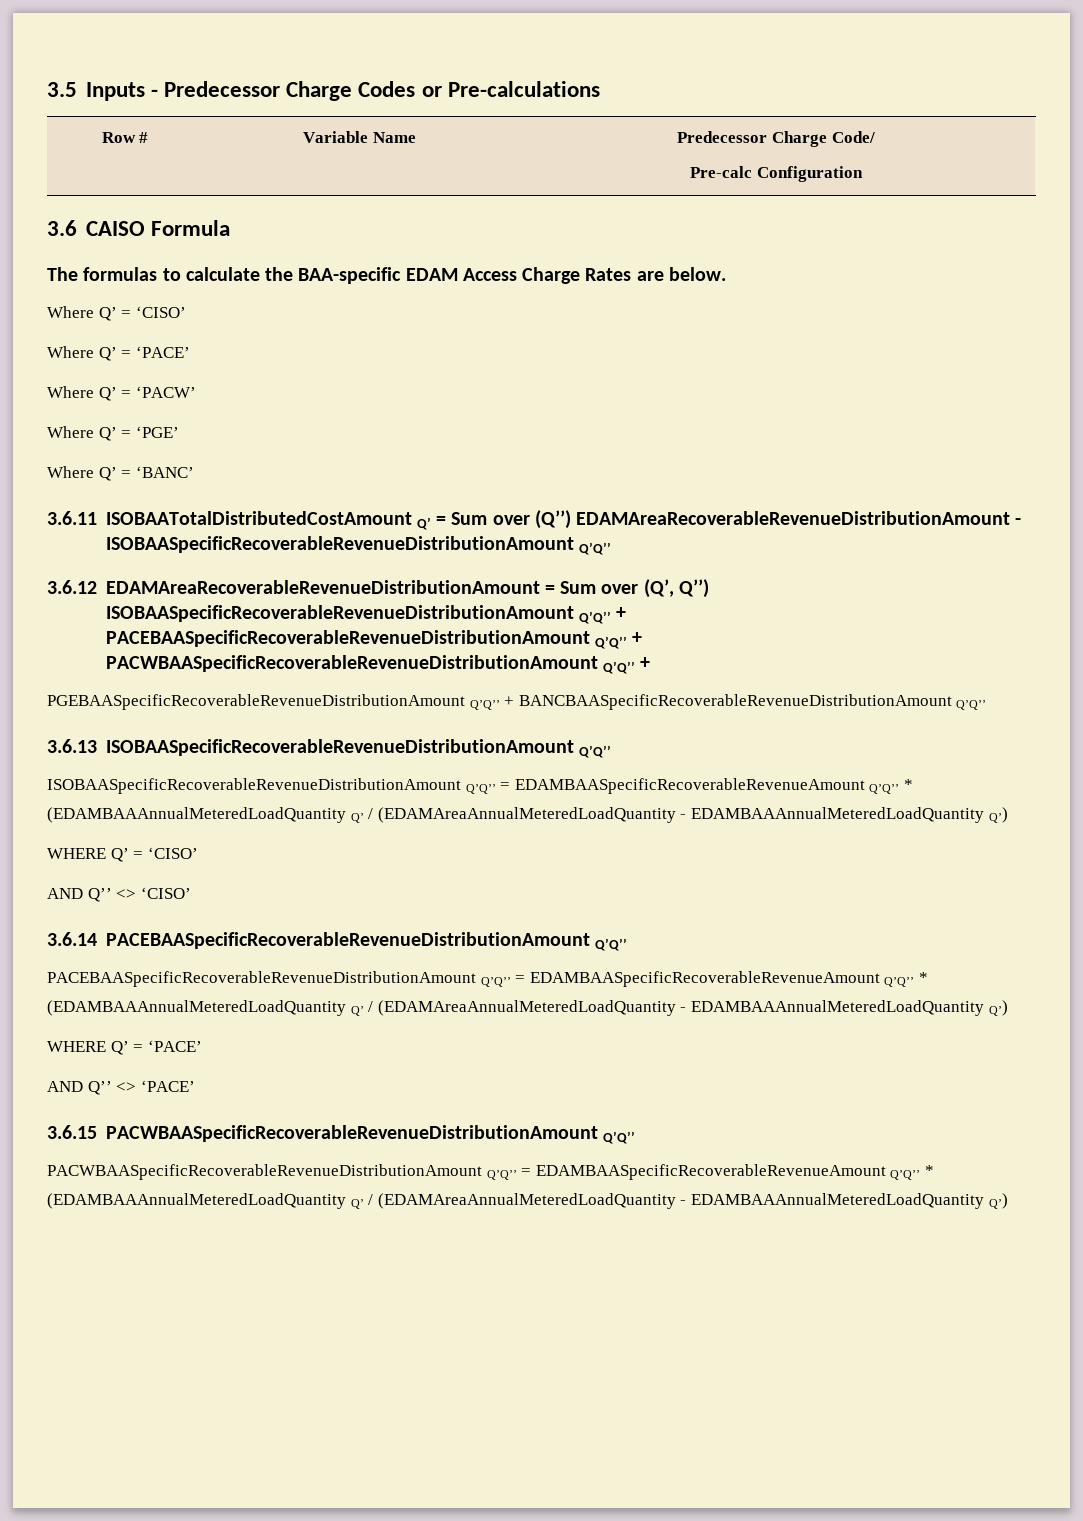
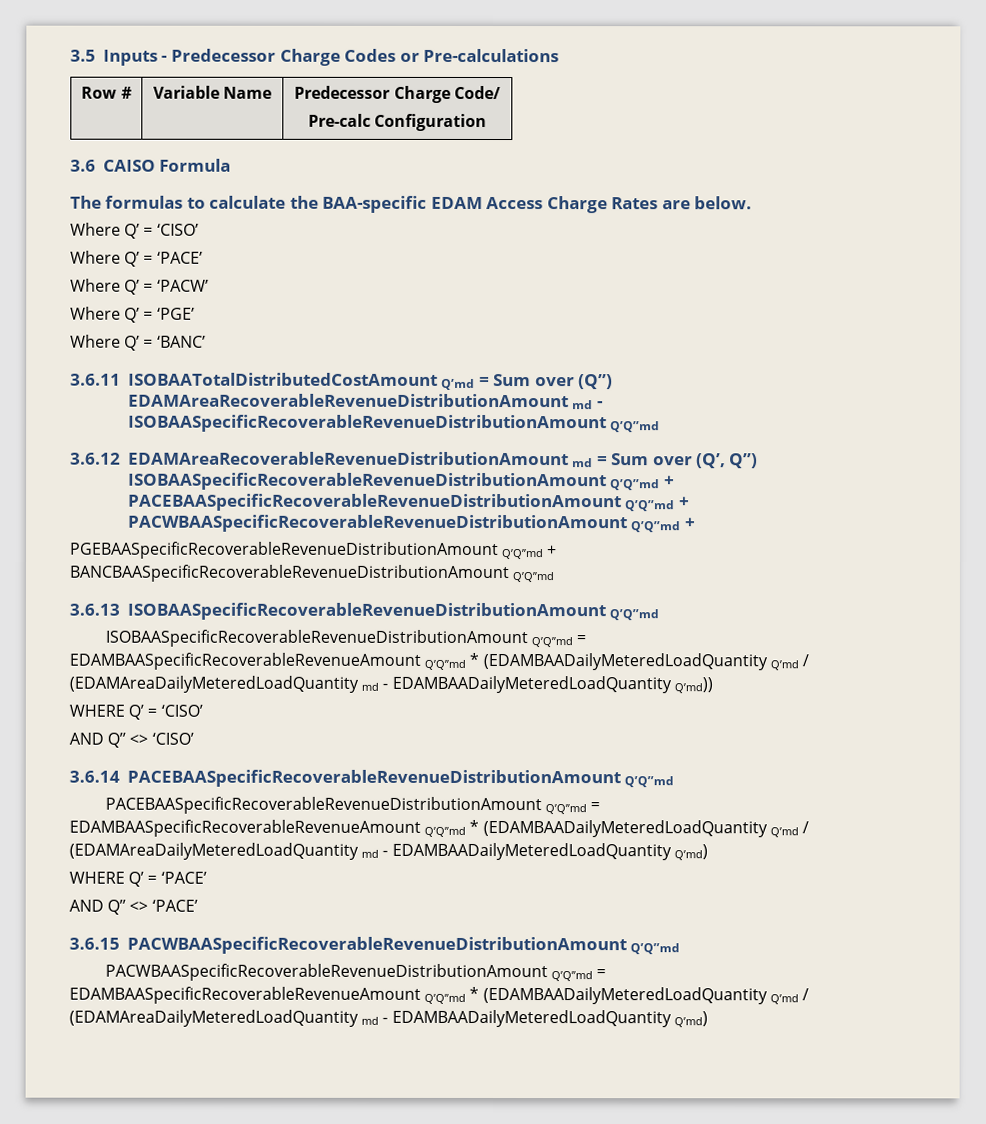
- 3.6.11 ISOBAATotalDistributedCostAmount Q’ = Sum over (Q’’) EDAMAreaRecoverableRevenueDistributionAmount - ISOBAASpecificRecoverableRevenueDistributionAmount Q’Q’’
+ 3.6.11 ISOBAATotalDistributedCostAmount Q’md = Sum over (Q’’) EDAMAreaRecoverableRevenueDistributionAmount md - ISOBAASpecificRecoverableRevenueDistributionAmount Q’Q’’md
- 3.6.12 EDAMAreaRecoverableRevenueDistributionAmount = Sum over (Q’, Q’’) ISOBAASpecificRecoverableRevenueDistributionAmount Q’Q’’ + PACEBAASpecificRecoverableRevenueDistributionAmount Q’Q’’ + PACWBAASpecificRecoverableRevenueDistributionAmount Q’Q’’ +
+ 3.6.12 EDAMAreaRecoverableRevenueDistributionAmount md = Sum over (Q’, Q’’) ISOBAASpecificRecoverableRevenueDistributionAmount Q’Q’’md + PACEBAASpecificRecoverableRevenueDistributionAmount Q’Q’’md + PACWBAASpecificRecoverableRevenueDistributionAmount Q’Q’’md +
- PGEBAASpecificRecoverableRevenueDistributionAmount Q’Q’’ + BANCBAASpecificRecoverableRevenueDistributionAmount Q’Q’’
+ PGEBAASpecificRecoverableRevenueDistributionAmount Q’Q’’md + BANCBAASpecificRecoverableRevenueDistributionAmount Q’Q’’md
- 3.6.13 ISOBAASpecificRecoverableRevenueDistributionAmount Q’Q’’
- ISOBAASpecificRecoverableRevenueDistributionAmount Q’Q’’ = EDAMBAASpecificRecoverableRevenueAmount Q’Q’’ * (EDAMBAAAnnualMeteredLoadQuantity Q’ / (EDAMAreaAnnualMeteredLoadQuantity - EDAMBAAAnnualMeteredLoadQuantity Q’)
+ 3.6.13 ISOBAASpecificRecoverableRevenueDistributionAmount Q’Q’’md
+ ISOBAASpecificRecoverableRevenueDistributionAmount Q’Q’’md = EDAMBAASpecificRecoverableRevenueAmount Q’Q’’md * (EDAMBAADailyMeteredLoadQuantity Q’md / (EDAMAreaDailyMeteredLoadQuantity md - EDAMBAADailyMeteredLoadQuantity Q’md))
- 3.6.14 PACEBAASpecificRecoverableRevenueDistributionAmount Q’Q’’
- PACEBAASpecificRecoverableRevenueDistributionAmount Q’Q’’ = EDAMBAASpecificRecoverableRevenueAmount Q’Q’’ * (EDAMBAAAnnualMeteredLoadQuantity Q’ / (EDAMAreaAnnualMeteredLoadQuantity - EDAMBAAAnnualMeteredLoadQuantity Q’)
+ 3.6.14 PACEBAASpecificRecoverableRevenueDistributionAmount Q’Q’’md
+ PACEBAASpecificRecoverableRevenueDistributionAmount Q’Q’’md = EDAMBAASpecificRecoverableRevenueAmount Q’Q’’md * (EDAMBAADailyMeteredLoadQuantity Q’md / (EDAMAreaDailyMeteredLoadQuantity md - EDAMBAADailyMeteredLoadQuantity Q’md)
- 3.6.15 PACWBAASpecificRecoverableRevenueDistributionAmount Q’Q’’
- PACWBAASpecificRecoverableRevenueDistributionAmount Q’Q’’ = EDAMBAASpecificRecoverableRevenueAmount Q’Q’’ * (EDAMBAAAnnualMeteredLoadQuantity Q’ / (EDAMAreaAnnualMeteredLoadQuantity - EDAMBAAAnnualMeteredLoadQuantity Q’)
+ 3.6.15 PACWBAASpecificRecoverableRevenueDistributionAmount Q’Q’’md
+ PACWBAASpecificRecoverableRevenueDistributionAmount Q’Q’’md = EDAMBAASpecificRecoverableRevenueAmount Q’Q’’md * (EDAMBAADailyMeteredLoadQuantity Q’md / (EDAMAreaDailyMeteredLoadQuantity md - EDAMBAADailyMeteredLoadQuantity Q’md)

